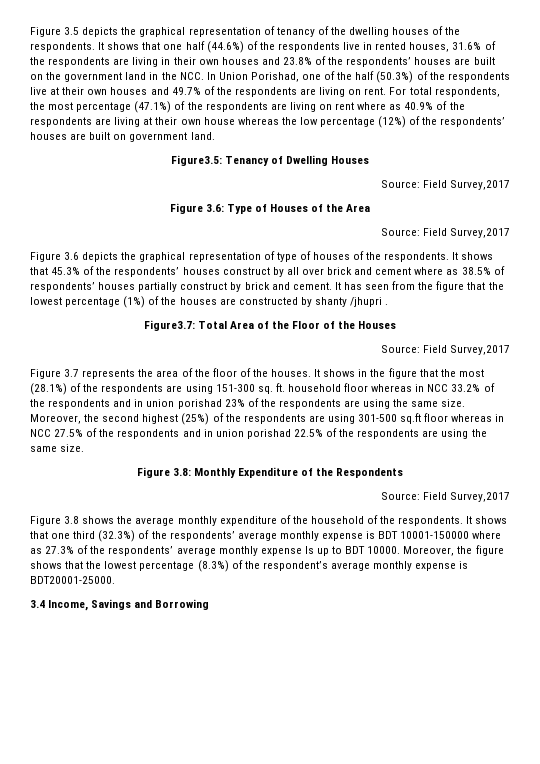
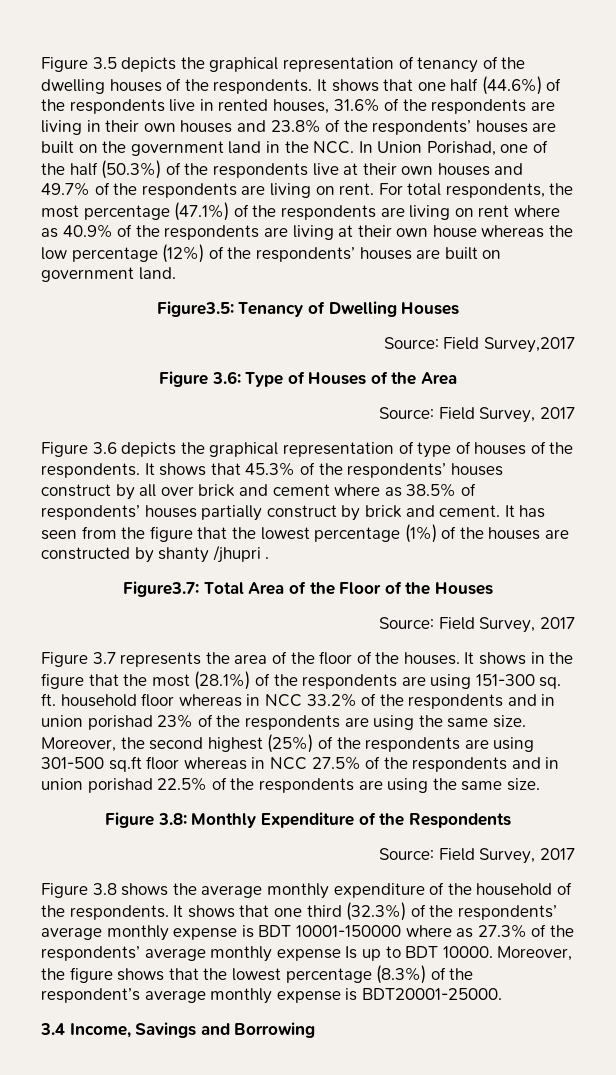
  Figure 3.6: Type of Houses of the Area
- Source: Field Survey,2017
+ Source: Field Survey, 2017
  Figure3.7: Total Area of the Floor of the Houses
- Source: Field Survey,2017
+ Source: Field Survey, 2017
  Figure 3.8: Monthly Expenditure of the Respondents
- Source: Field Survey,2017
+ Source: Field Survey, 2017

